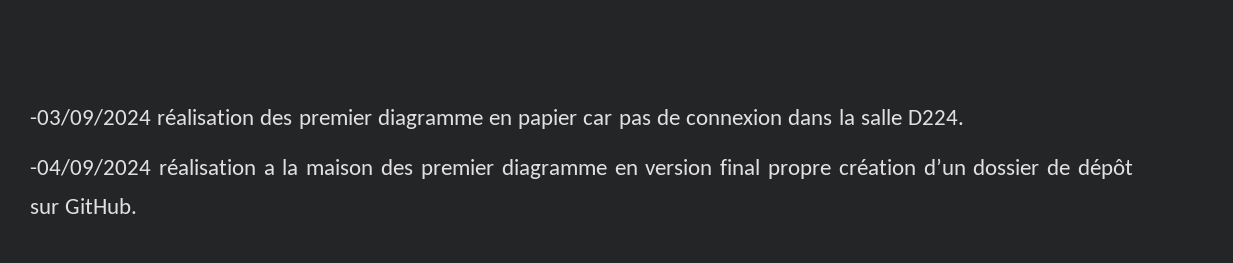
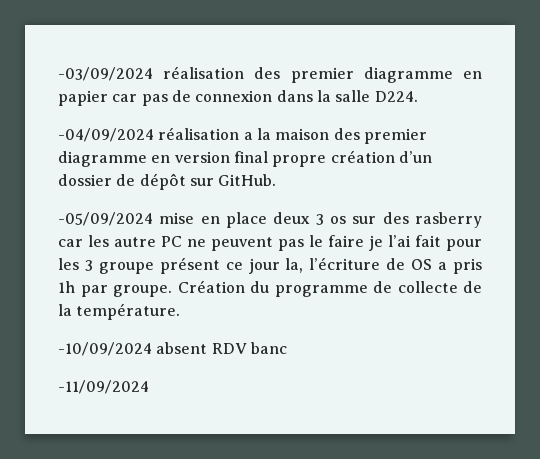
+ -05/09/2024 mise en place deux 3 os sur des rasberry car les autre PC ne peuvent pas le faire je l’ai fait pour les 3 groupe présent ce jour la, l’écriture de OS a pris 1h par groupe. Création du programme de collecte de la température.
+ -10/09/2024 absent RDV banc
+ -11/09/2024

